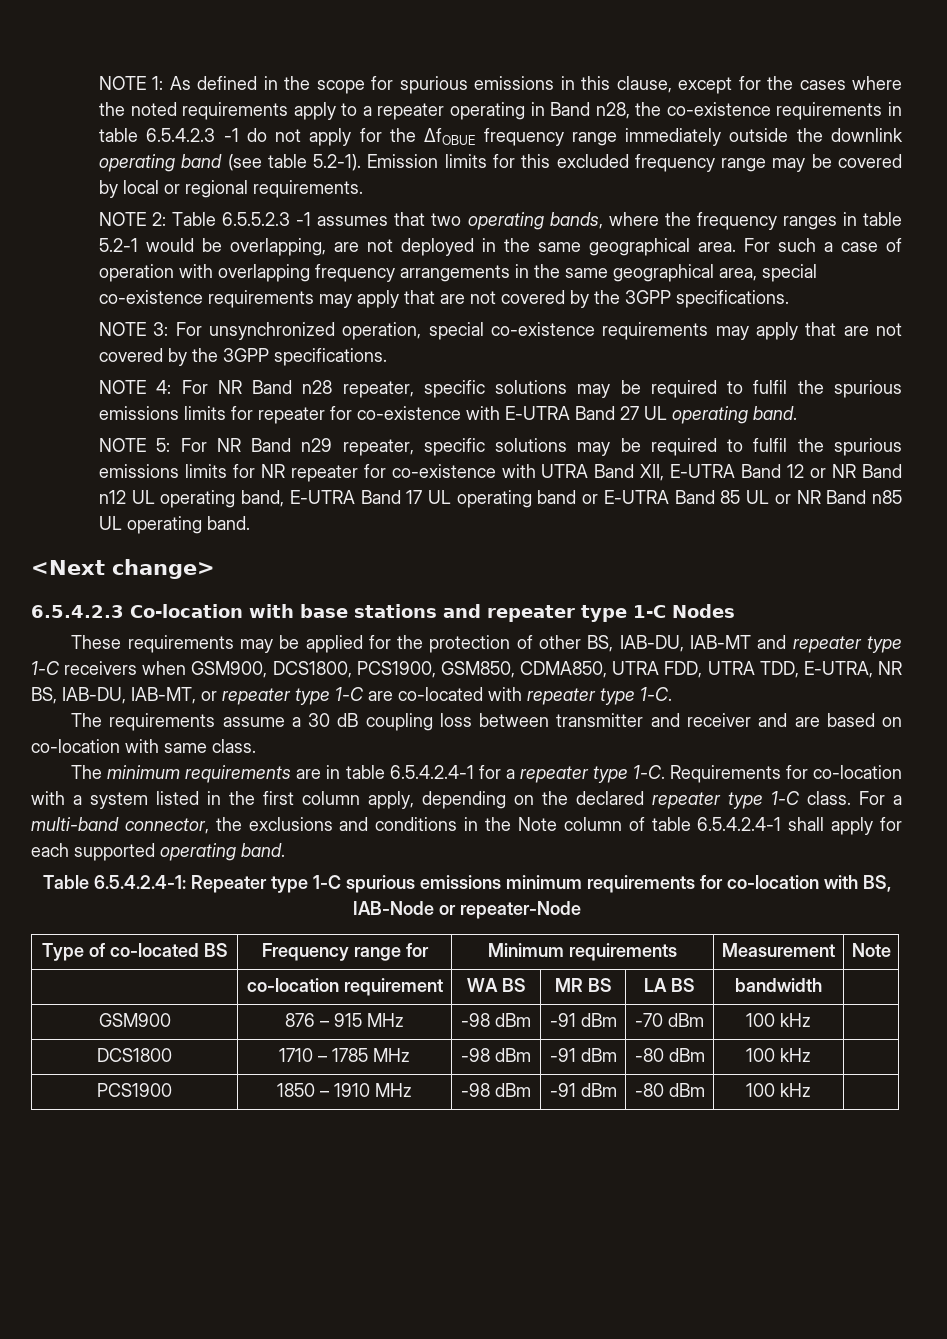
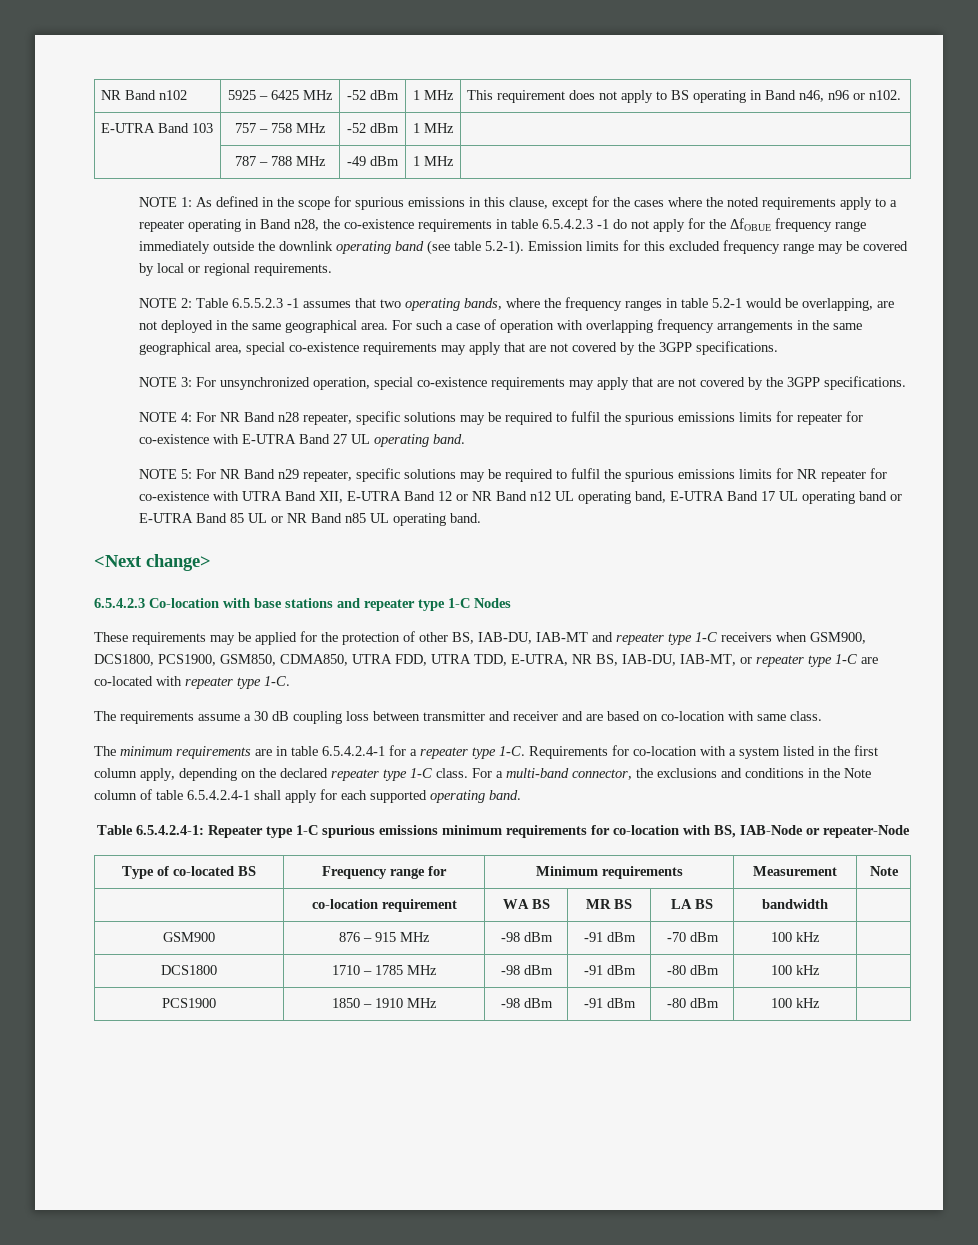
+ NR Band n102 | 5925 – 6425 MHz | -52 dBm | 1 MHz | This requirement does not apply to BS operating in Band n46, n96 or n102.
+ E-UTRA Band 103 | 757 – 758 MHz | -52 dBm | 1 MHz |
+ | 787 – 788 MHz | -49 dBm | 1 MHz |

